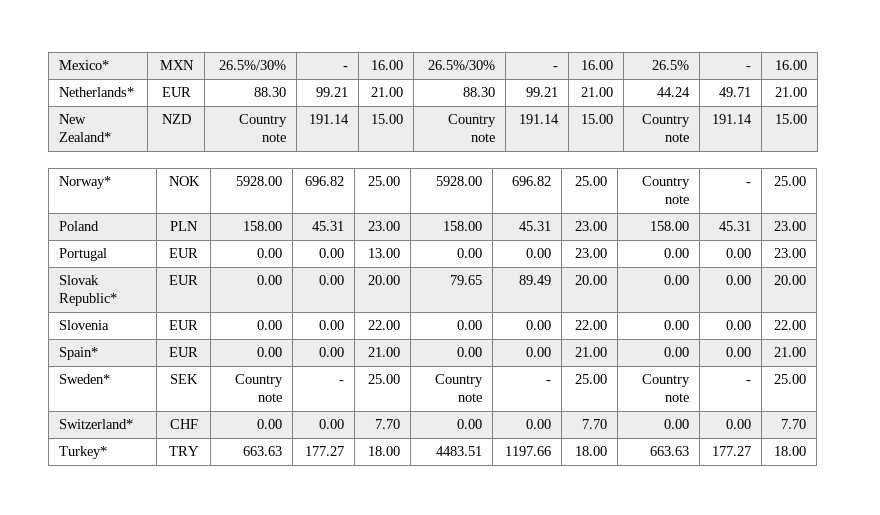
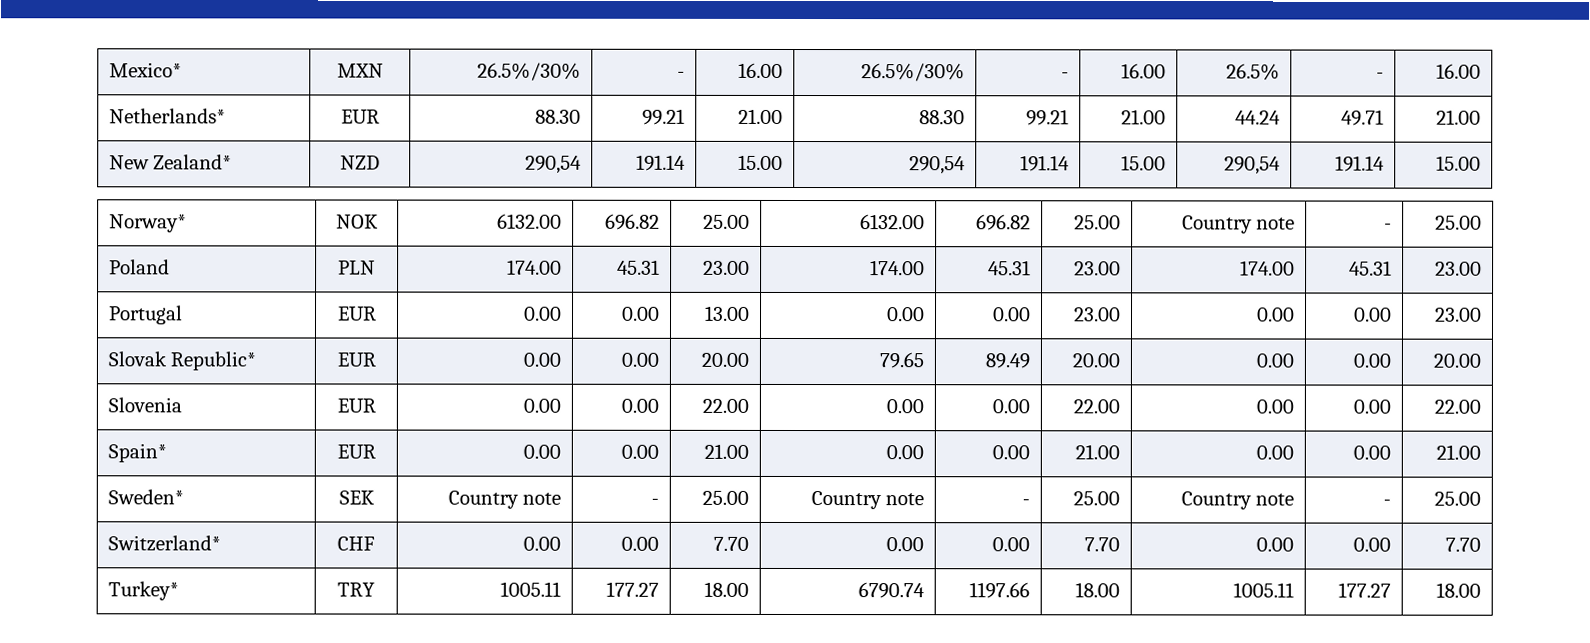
- New Zealand* | NZD | Country note | 191.14 | 15.00 | Country note | 191.14 | 15.00 | Country note | 191.14 | 15.00
+ New Zealand* | NZD | 290,54 | 191.14 | 15.00 | 290,54 | 191.14 | 15.00 | 290,54 | 191.14 | 15.00
- Norway* | NOK | 5928.00 | 696.82 | 25.00 | 5928.00 | 696.82 | 25.00 | Country note | - | 25.00
+ Norway* | NOK | 6132.00 | 696.82 | 25.00 | 6132.00 | 696.82 | 25.00 | Country note | - | 25.00
- Poland | PLN | 158.00 | 45.31 | 23.00 | 158.00 | 45.31 | 23.00 | 158.00 | 45.31 | 23.00
+ Poland | PLN | 174.00 | 45.31 | 23.00 | 174.00 | 45.31 | 23.00 | 174.00 | 45.31 | 23.00
- Turkey* | TRY | 663.63 | 177.27 | 18.00 | 4483.51 | 1197.66 | 18.00 | 663.63 | 177.27 | 18.00
+ Turkey* | TRY | 1005.11 | 177.27 | 18.00 | 6790.74 | 1197.66 | 18.00 | 1005.11 | 177.27 | 18.00

